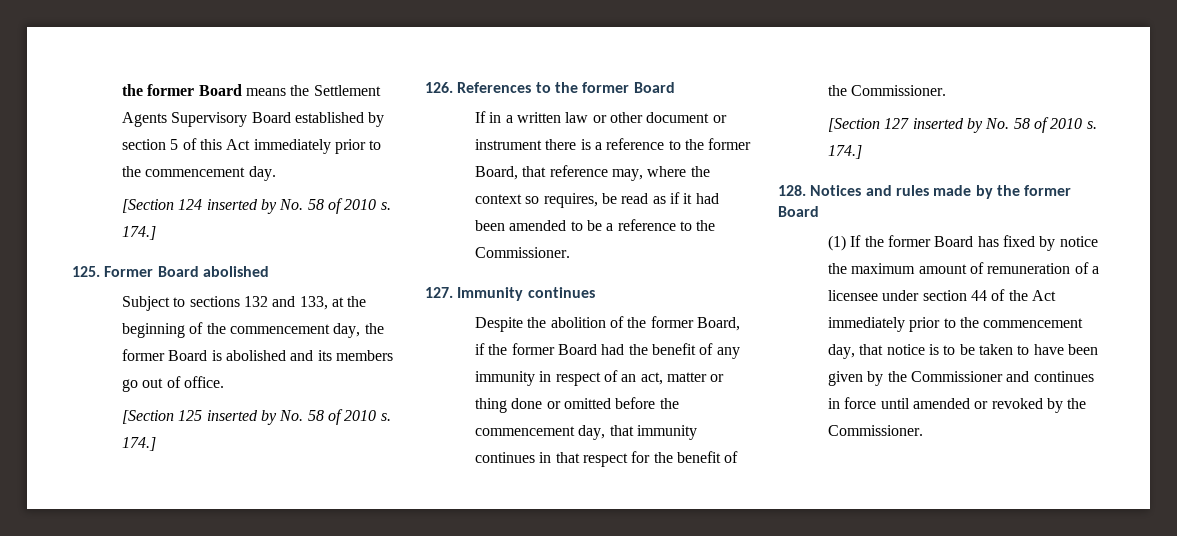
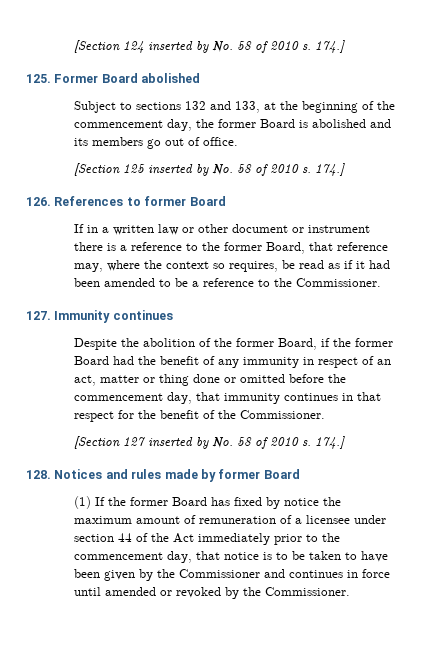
- the former Board means the Settlement Agents Supervisory Board established by section 5 of this Act immediately prior to the commencement day.
- 126. References to the former Board
+ 126. References to former Board
- 128. Notices and rules made by the former Board
+ 128. Notices and rules made by former Board

